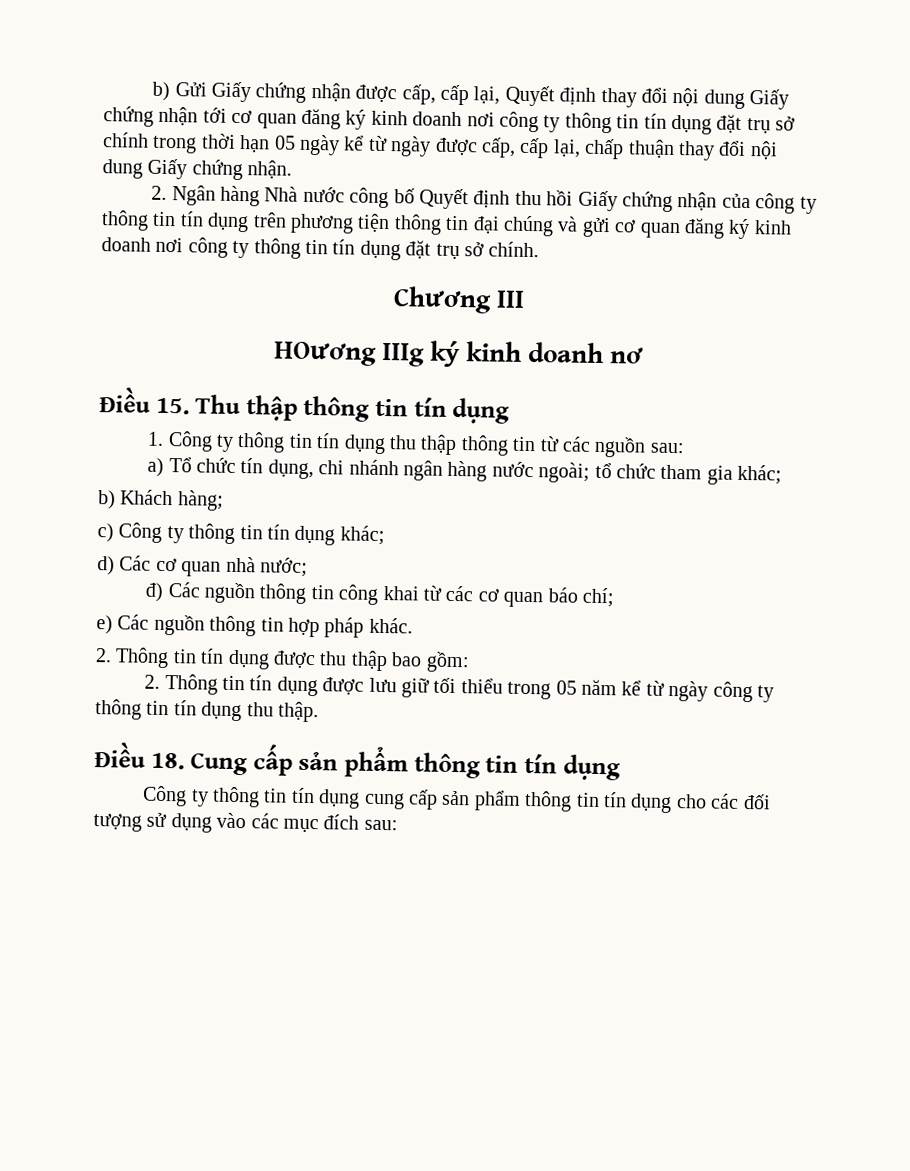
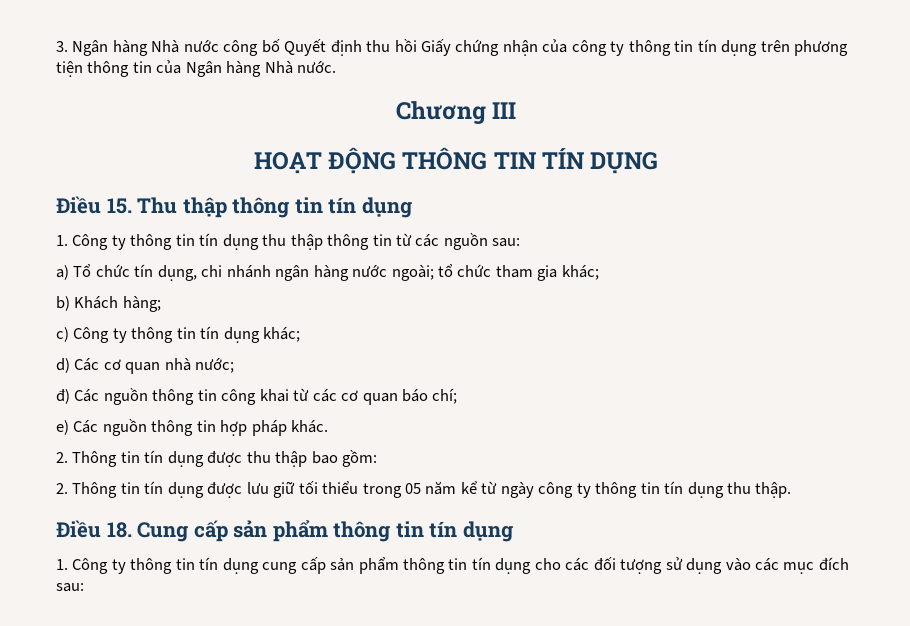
- b) Gửi Giấy chứng nhận được cấp, cấp lại, Quyết định thay đổi nội dung Giấy chứng nhận tới cơ quan đăng ký kinh doanh nơi công ty thông tin tín dụng đặt trụ sở chính trong thời hạn 05 ngày kể từ ngày được cấp, cấp lại, chấp thuận thay đổi nội dung Giấy chứng nhận.
- 2. Ngân hàng Nhà nước công bố Quyết định thu hồi Giấy chứng nhận của công ty thông tin tín dụng trên phương tiện thông tin đại chúng và gửi cơ quan đăng ký kinh doanh nơi công ty thông tin tín dụng đặt trụ sở chính.
+ 3. Ngân hàng Nhà nước công bố Quyết định thu hồi Giấy chứng nhận của công ty thông tin tín dụng trên phương tiện thông tin của Ngân hàng Nhà nước.
  Chương III
- HOương IIIg ký kinh doanh nơ
+ HOẠT ĐỘNG THÔNG TIN TÍN DỤNG
- Công ty thông tin tín dụng cung cấp sản phẩm thông tin tín dụng cho các đối tượng sử dụng vào các mục đích sau:
+ 1. Công ty thông tin tín dụng cung cấp sản phẩm thông tin tín dụng cho các đối tượng sử dụng vào các mục đích sau:

